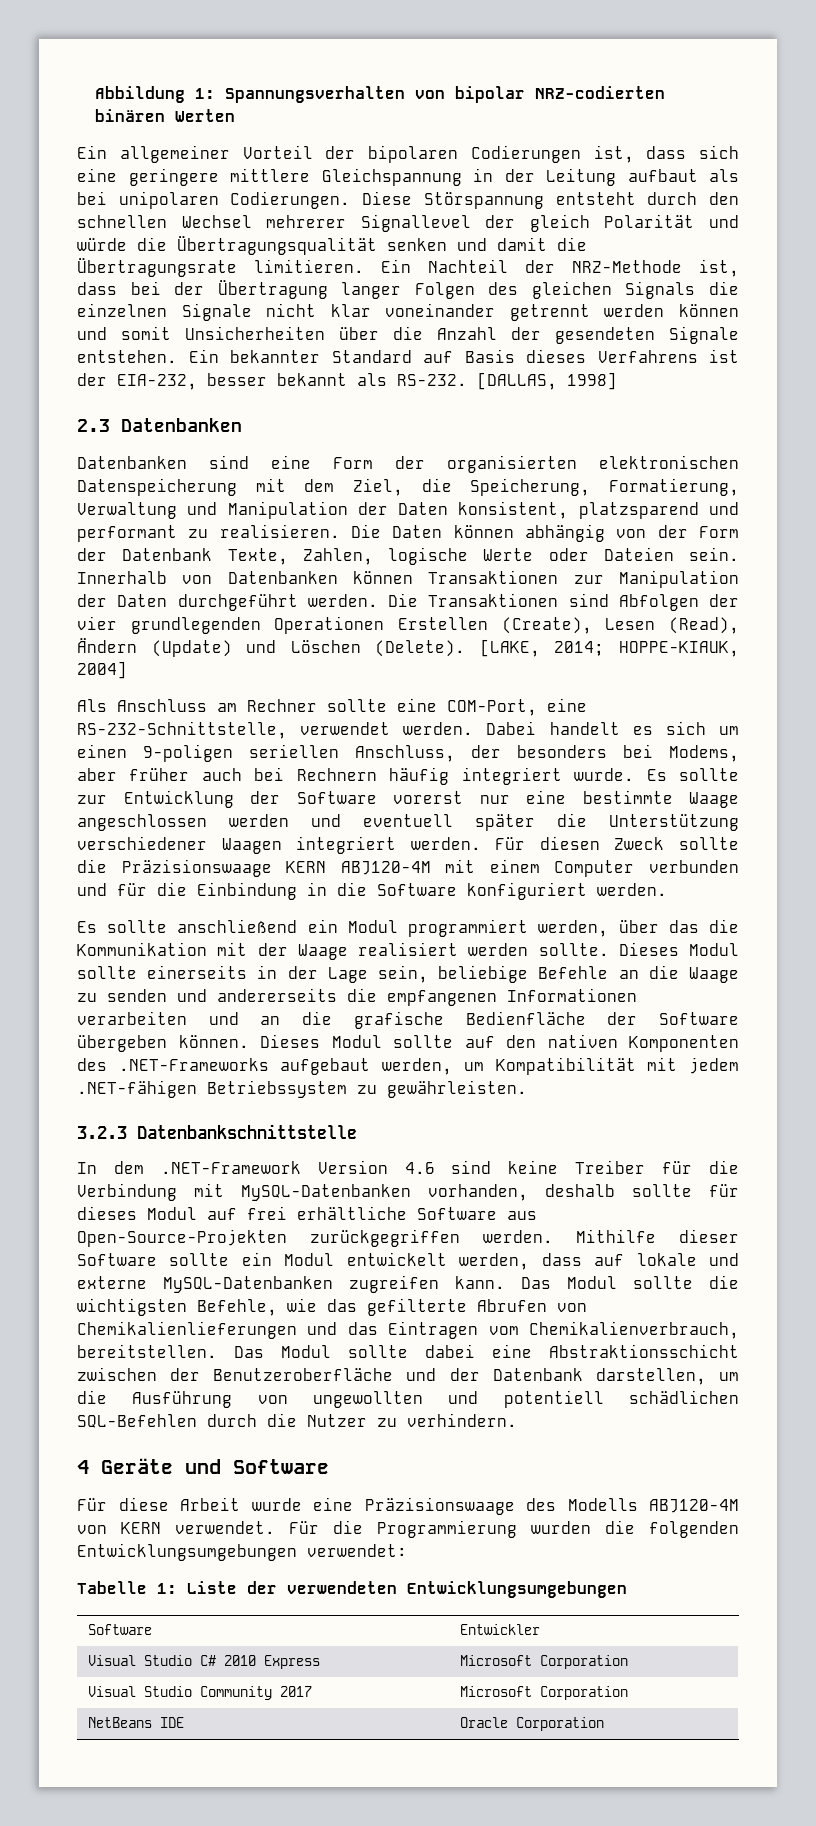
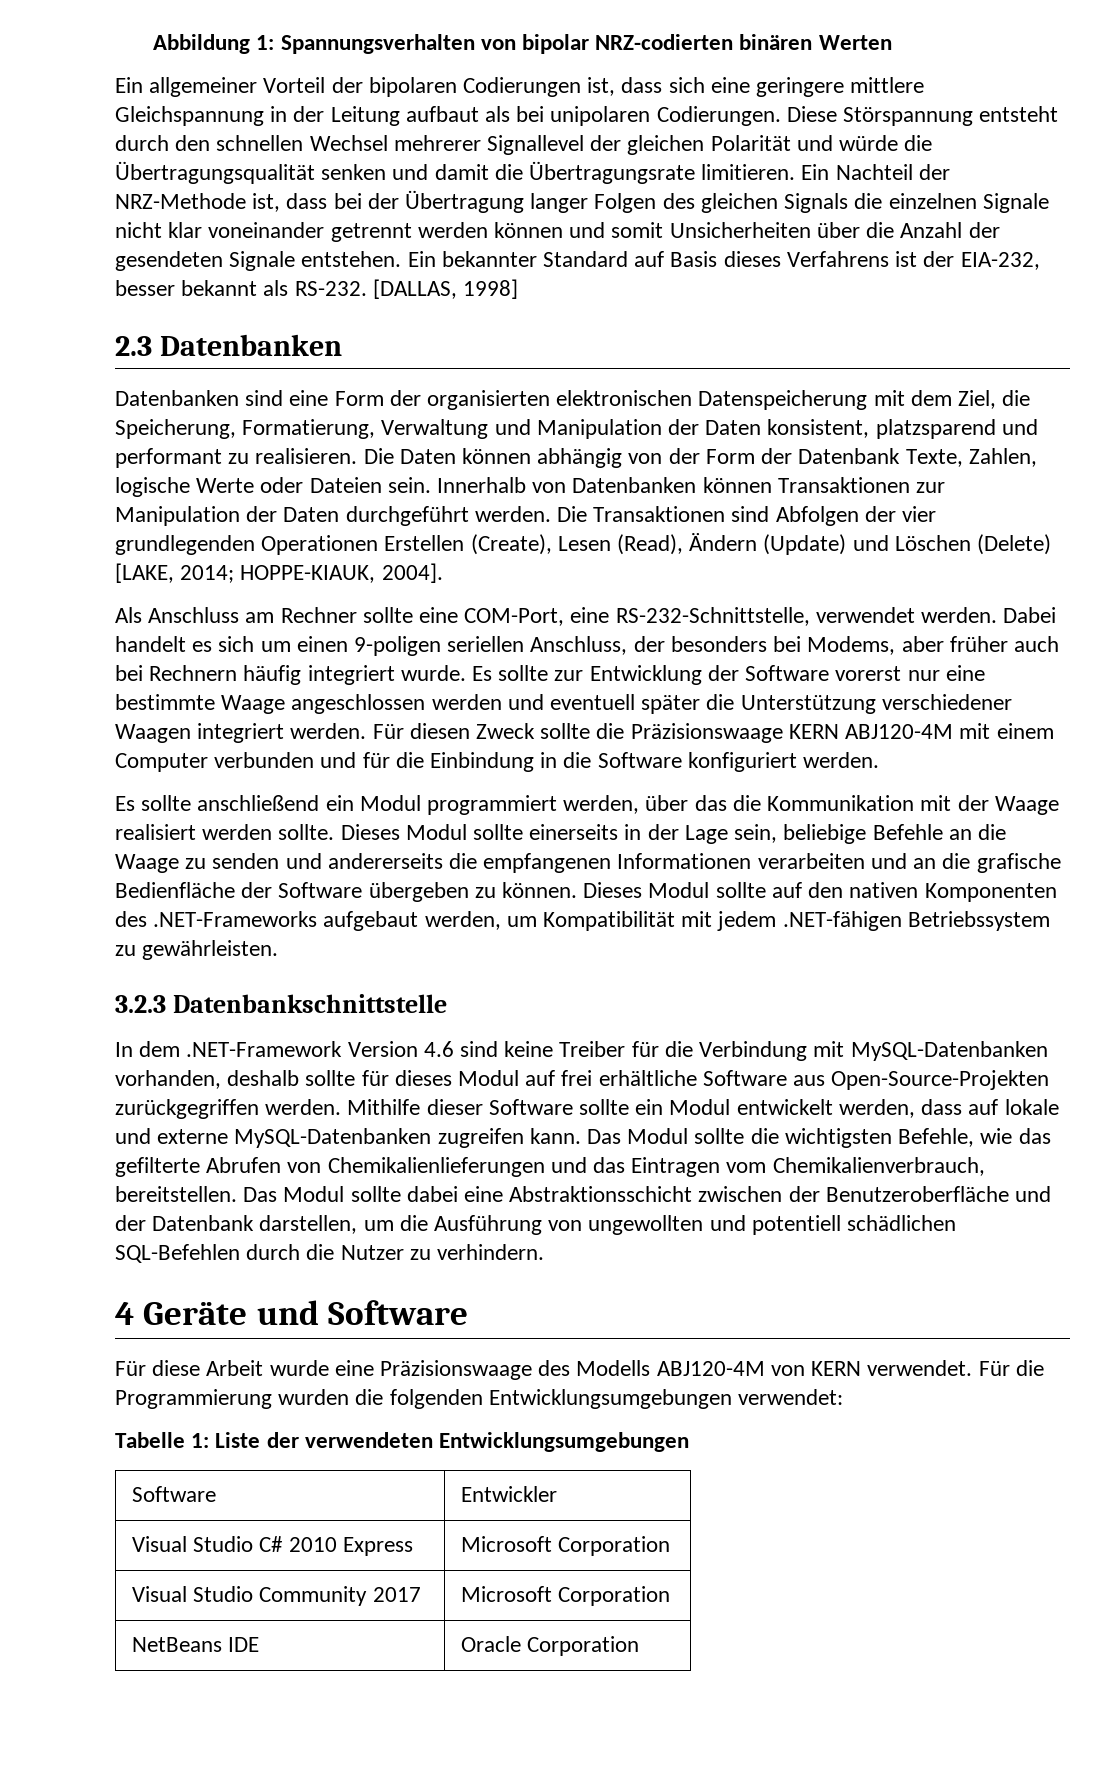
- Diese Störspannung entsteht durch den schnellen Wechsel mehrerer Signallevel der gleich Polarität und würde die Übertragungsqualität senken und damit die Übertragungsrate limitieren.
+ Diese Störspannung entsteht durch den schnellen Wechsel mehrerer Signallevel der gleichen Polarität und würde die Übertragungsqualität senken und damit die Übertragungsrate limitieren.
- Die Transaktionen sind Abfolgen der vier grundlegenden Operationen Erstellen (Create), Lesen (Read), Ändern (Update) und Löschen (Delete). [LAKE, 2014; HOPPE-KIAUK, 2004]
+ Die Transaktionen sind Abfolgen der vier grundlegenden Operationen Erstellen (Create), Lesen (Read), Ändern (Update) und Löschen (Delete) [LAKE, 2014; HOPPE-KIAUK, 2004].
- Dieses Modul sollte einerseits in der Lage sein, beliebige Befehle an die Waage zu senden und andererseits die empfangenen Informationen verarbeiten und an die grafische Bedienfläche der Software übergeben können.
+ Dieses Modul sollte einerseits in der Lage sein, beliebige Befehle an die Waage zu senden und andererseits die empfangenen Informationen verarbeiten und an die grafische Bedienfläche der Software übergeben zu können.

